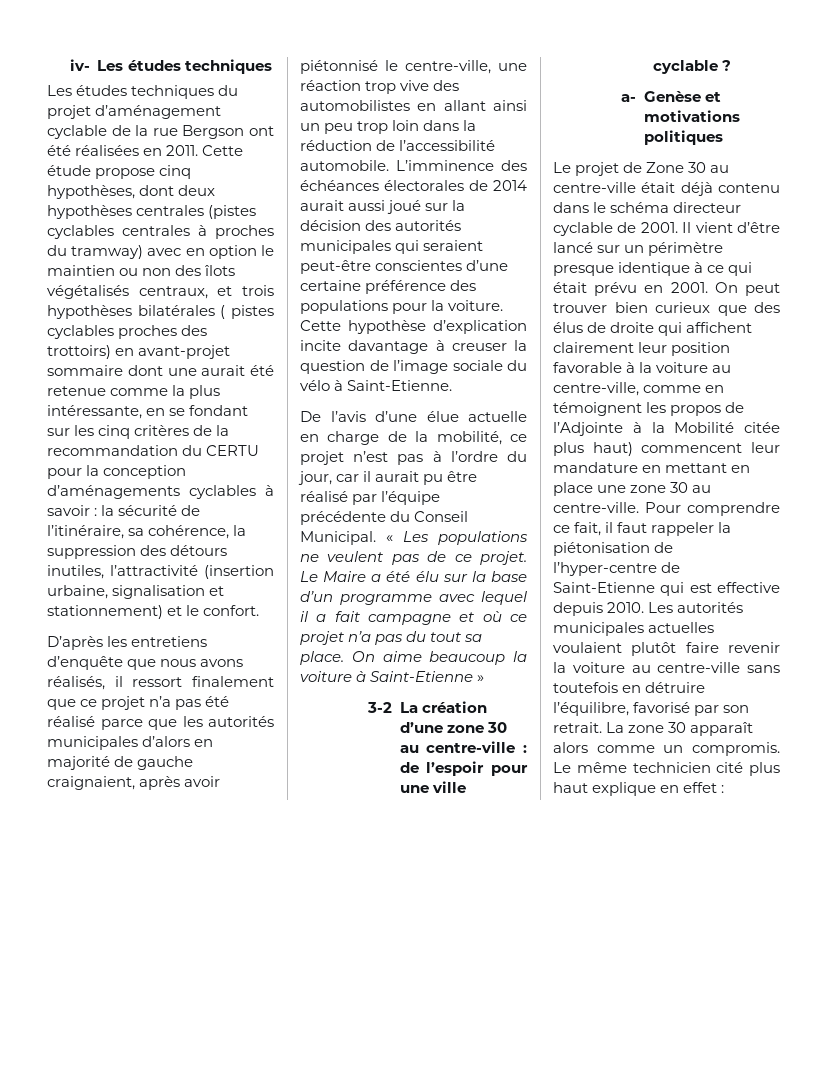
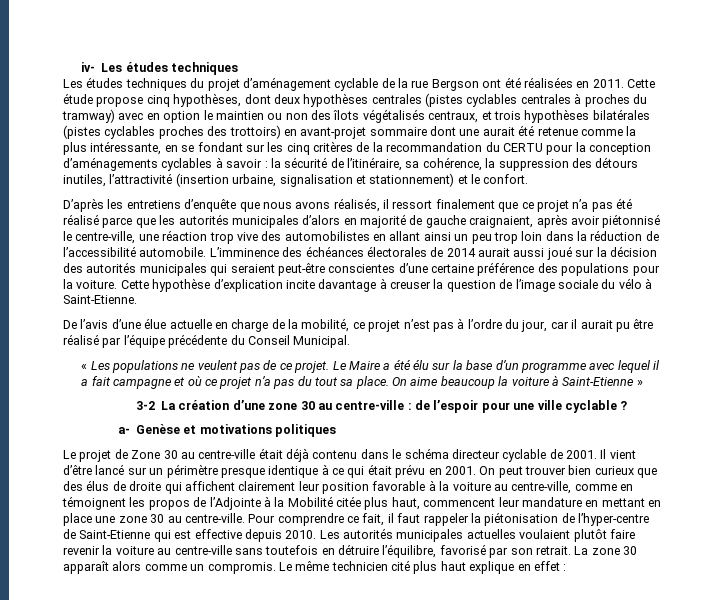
- Cette étude propose cinq hypothèses, dont deux hypothèses centrales (pistes cyclables centrales à proches du tramway) avec en option le maintien ou non des îlots végétalisés centraux, et trois hypothèses bilatérales ( pistes cyclables proches des trottoirs) en avant-projet sommaire dont une aurait été retenue comme la plus intéressante, en se fondant sur les cinq critères de la recommandation du CERTU pour la conception d’aménagements cyclables à savoir :
+ Cette étude propose cinq hypothèses, dont deux hypothèses centrales (pistes cyclables centrales à proches du tramway) avec en option le maintien ou non des îlots végétalisés centraux, et trois hypothèses bilatérales (pistes cyclables proches des trottoirs) en avant-projet sommaire dont une aurait été retenue comme la plus intéressante, en se fondant sur les cinq critères de la recommandation du CERTU pour la conception d’aménagements cyclables à savoir :
- De l’avis d’une élue actuelle en charge de la mobilité, ce projet n’est pas à l’ordre du jour, car il aurait pu être réalisé par l’équipe précédente du Conseil Municipal. « Les populations ne veulent pas de ce projet.
+ De l’avis d’une élue actuelle en charge de la mobilité, ce projet n’est pas à l’ordre du jour, car il aurait pu être réalisé par l’équipe précédente du Conseil Municipal.
+ « Les populations ne veulent pas de ce projet.
- On peut trouver bien curieux que des élus de droite qui affichent clairement leur position favorable à la voiture au centre-ville, comme en témoignent les propos de l’Adjointe à la Mobilité citée plus haut) commencent leur mandature en mettant en place une zone 30 au centre-ville.
+ On peut trouver bien curieux que des élus de droite qui affichent clairement leur position favorable à la voiture au centre-ville, comme en témoignent les propos de l’Adjointe à la Mobilité citée plus haut, commencent leur mandature en mettant en place une zone 30 au centre-ville.

